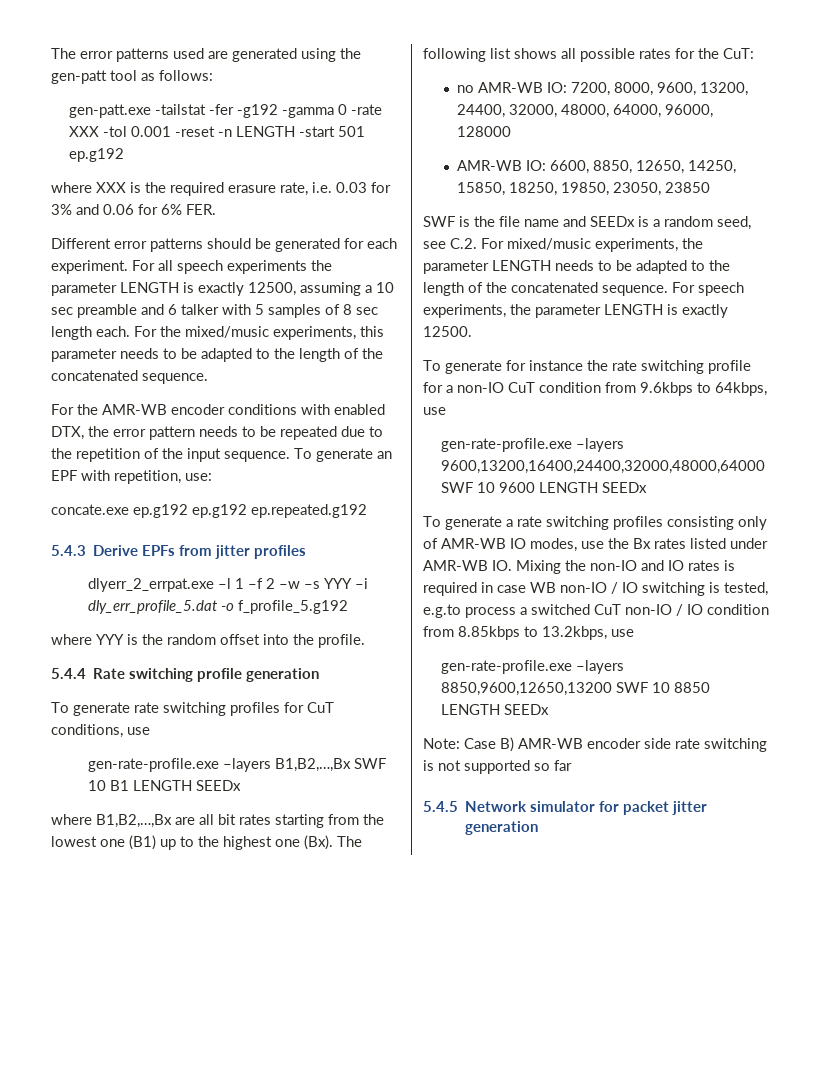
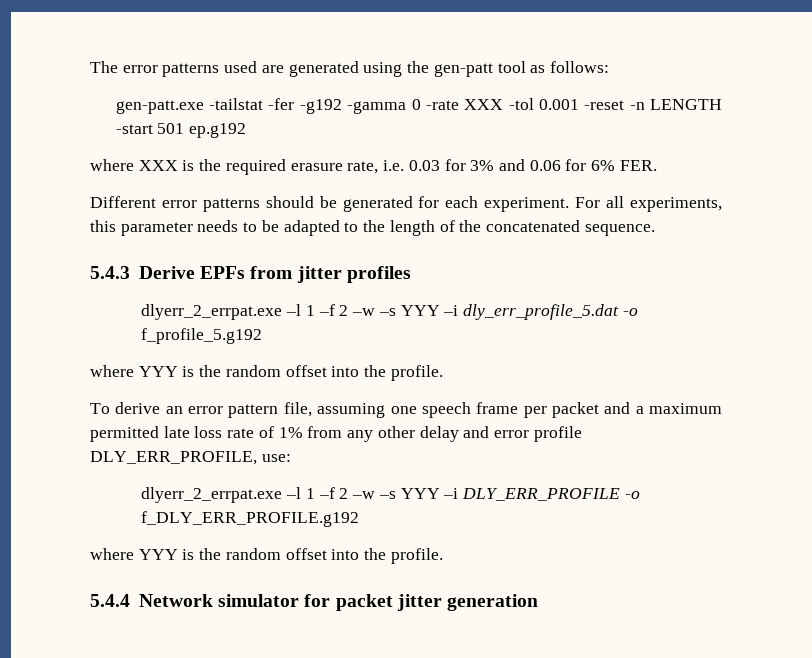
- For all speech experiments the parameter LENGTH is exactly 12500, assuming a 10 sec preamble and 6 talker with 5 samples of 8 sec length each. For the mixed/music experiments, this parameter needs to be adapted to the length of the concatenated sequence.
+ For all experiments, this parameter needs to be adapted to the length of the concatenated sequence.
- For the AMR-WB encoder conditions with enabled DTX, the error pattern needs to be repeated due to the repetition of the input sequence. To generate an EPF with repetition, use:
- concate.exe ep.g192 ep.g192 ep.repeated.g192
- 5.4.4 Rate switching profile generation
- To generate rate switching profiles for CuT conditions, use
- gen-rate-profile.exe –layers B1,B2,…,Bx SWF 10 B1 LENGTH SEEDx
- where B1,B2,…,Bx are all bit rates starting from the lowest one (B1) up to the highest one (Bx). The following list shows all possible rates for the CuT:
- no AMR-WB IO: 7200, 8000, 9600, 13200, 24400, 32000, 48000, 64000, 96000, 128000
- AMR-WB IO: 6600, 8850, 12650, 14250, 15850, 18250, 19850, 23050, 23850
- SWF is the file name and SEEDx is a random seed, see C.2. For mixed/music experiments, the parameter LENGTH needs to be adapted to the length of the concatenated sequence. For speech experiments, the parameter LENGTH is exactly 12500.
- To generate for instance the rate switching profile for a non-IO CuT condition from 9.6kbps to 64kbps, use
- gen-rate-profile.exe –layers 9600,13200,16400,24400,32000,48000,64000 SWF 10 9600 LENGTH SEEDx
- To generate a rate switching profiles consisting only of AMR-WB IO modes, use the Bx rates listed under AMR-WB IO. Mixing the non-IO and IO rates is required in case WB non-IO / IO switching is tested, e.g.to process a switched CuT non-IO / IO condition from 8.85kbps to 13.2kbps, use
- gen-rate-profile.exe –layers 8850,9600,12650,13200 SWF 10 8850 LENGTH SEEDx
- Note: Case B) AMR-WB encoder side rate switching is not supported so far
- 5.4.5 Network simulator for packet jitter generation
+ To derive an error pattern file, assuming one speech frame per packet and a maximum permitted late loss rate of 1% from any other delay and error profile DLY_ERR_PROFILE, use:
+ dlyerr_2_errpat.exe –l 1 –f 2 –w –s YYY –i DLY_ERR_PROFILE -o f_DLY_ERR_PROFILE.g192
+ where YYY is the random offset into the profile.
+ 5.4.4 Network simulator for packet jitter generation

